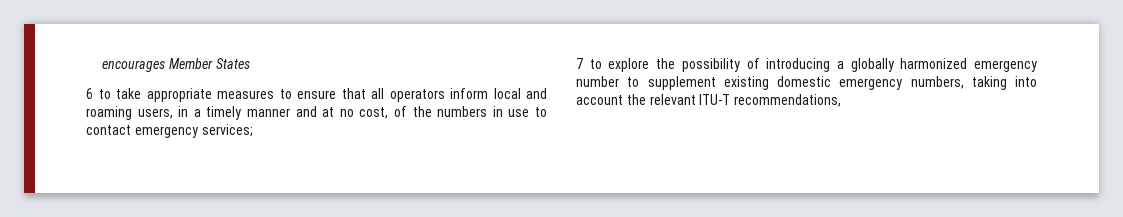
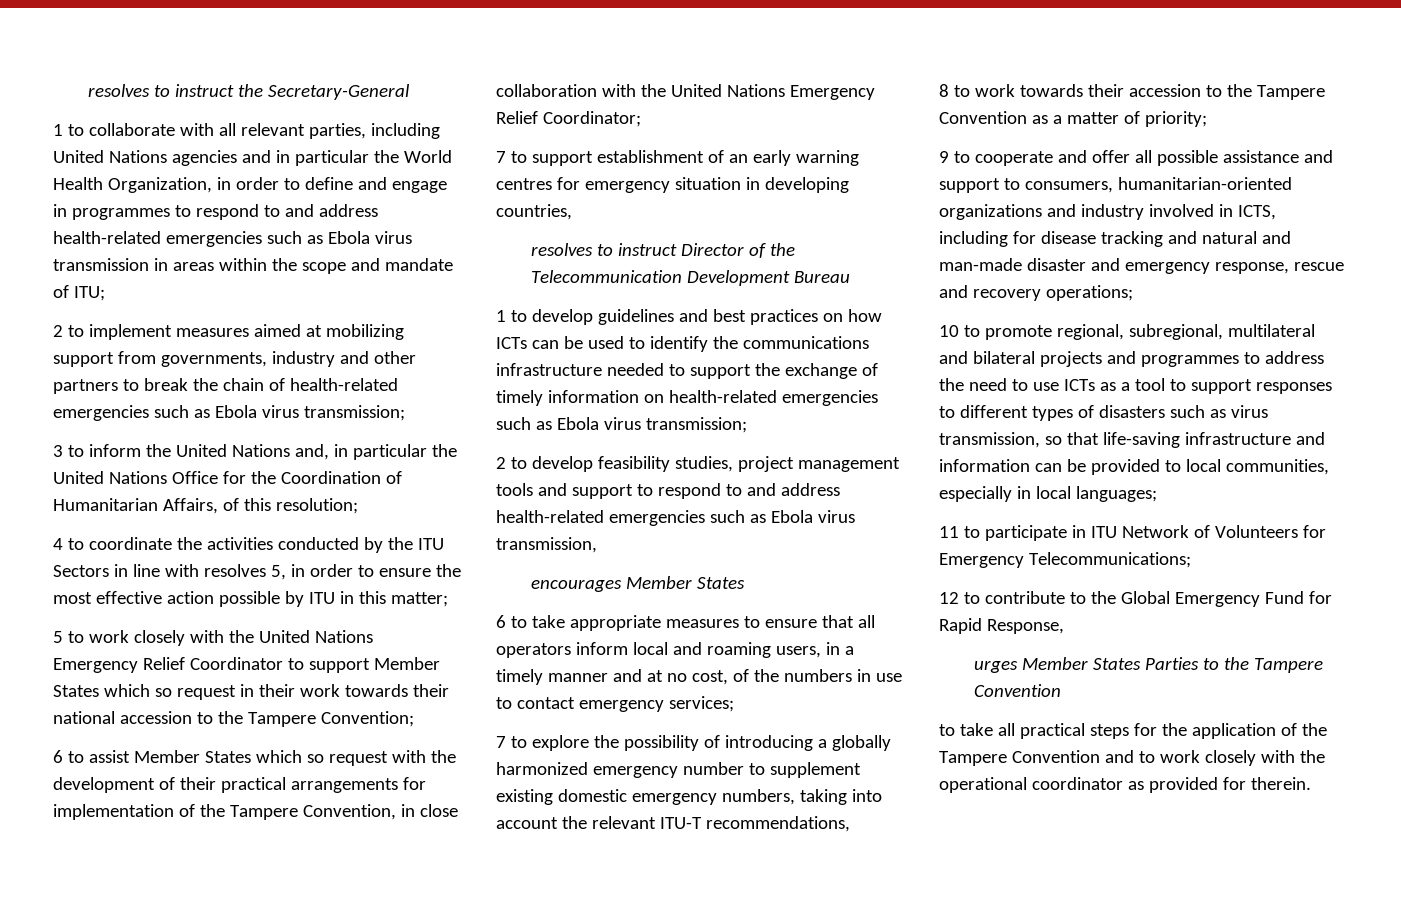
+ resolves to instruct the Secretary-General
+ 1 to collaborate with all relevant parties, including United Nations agencies and in particular the World Health Organization, in order to define and engage in programmes to respond to and address health-related emergencies such as Ebola virus transmission in areas within the scope and mandate of ITU;
+ 2 to implement measures aimed at mobilizing support from governments, industry and other partners to break the chain of health-related emergencies such as Ebola virus transmission;
+ 3 to inform the United Nations and, in particular the United Nations Office for the Coordination of Humanitarian Affairs, of this resolution;
+ 4 to coordinate the activities conducted by the ITU Sectors in line with resolves 5, in order to ensure the most effective action possible by ITU in this matter;
+ 5 to work closely with the United Nations Emergency Relief Coordinator to support Member States which so request in their work towards their national accession to the Tampere Convention;
+ 6 to assist Member States which so request with the development of their practical arrangements for implementation of the Tampere Convention, in close collaboration with the United Nations Emergency Relief Coordinator;
+ 7 to support establishment of an early warning centres for emergency situation in developing countries,
+ resolves to instruct Director of the Telecommunication Development Bureau
+ 1 to develop guidelines and best practices on how ICTs can be used to identify the communications infrastructure needed to support the exchange of timely information on health-related emergencies such as Ebola virus transmission;
+ 2 to develop feasibility studies, project management tools and support to respond to and address health-related emergencies such as Ebola virus transmission,
+ 8 to work towards their accession to the Tampere Convention as a matter of priority;
+ 9 to cooperate and offer all possible assistance and support to consumers, humanitarian-oriented organizations and industry involved in ICTS, including for disease tracking and natural and man-made disaster and emergency response, rescue and recovery operations;
+ 10 to promote regional, subregional, multilateral and bilateral projects and programmes to address the need to use ICTs as a tool to support responses to different types of disasters such as virus transmission, so that life-saving infrastructure and information can be provided to local communities, especially in local languages;
+ 11 to participate in ITU Network of Volunteers for Emergency Telecommunications;
+ 12 to contribute to the Global Emergency Fund for Rapid Response,
+ urges Member States Parties to the Tampere Convention
+ to take all practical steps for the application of the Tampere Convention and to work closely with the operational coordinator as provided for therein.

